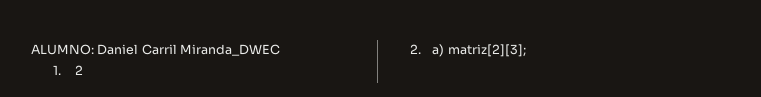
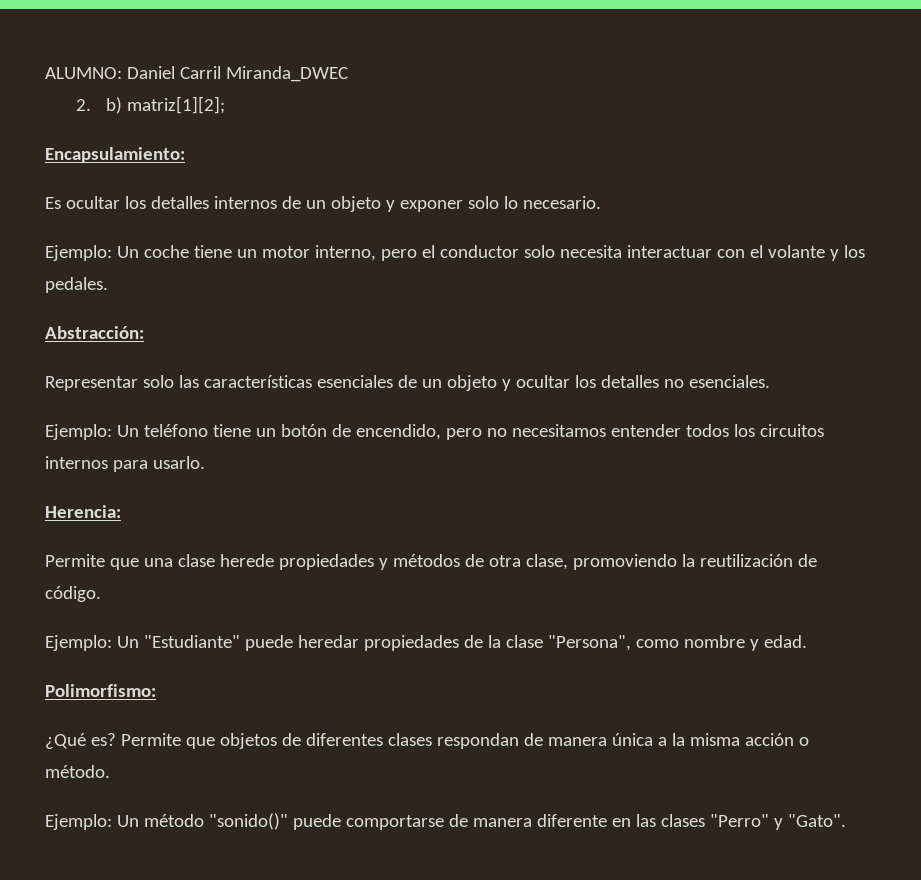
- 1. 2
- 2. a) matriz[2][3];
+ 2. b) matriz[1][2];
+ Encapsulamiento:
+ Es ocultar los detalles internos de un objeto y exponer solo lo necesario.
+ Ejemplo: Un coche tiene un motor interno, pero el conductor solo necesita interactuar con el volante y los pedales.
+ Abstracción:
+ Representar solo las características esenciales de un objeto y ocultar los detalles no esenciales.
+ Ejemplo: Un teléfono tiene un botón de encendido, pero no necesitamos entender todos los circuitos internos para usarlo.
+ Herencia:
+ Permite que una clase herede propiedades y métodos de otra clase, promoviendo la reutilización de código.
+ Ejemplo: Un "Estudiante" puede heredar propiedades de la clase "Persona", como nombre y edad.
+ Polimorfismo:
+ ¿Qué es? Permite que objetos de diferentes clases respondan de manera única a la misma acción o método.
+ Ejemplo: Un método "sonido()" puede comportarse de manera diferente en las clases "Perro" y "Gato".

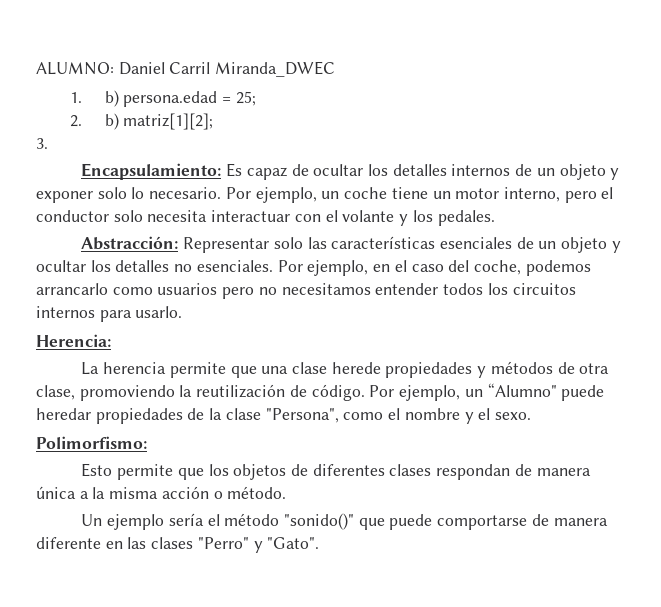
+ 1. b) persona.edad = 25;
+ 3.
- Encapsulamiento:
- Es ocultar los detalles internos de un objeto y exponer solo lo necesario.
- Ejemplo: Un coche tiene un motor interno, pero el conductor solo necesita interactuar con el volante y los pedales.
+ Encapsulamiento: Es capaz de ocultar los detalles internos de un objeto y exponer solo lo necesario. Por ejemplo, un coche tiene un motor interno, pero el conductor solo necesita interactuar con el volante y los pedales.
- Abstracción:
- Representar solo las características esenciales de un objeto y ocultar los detalles no esenciales.
- Ejemplo: Un teléfono tiene un botón de encendido, pero no necesitamos entender todos los circuitos internos para usarlo.
+ Abstracción: Representar solo las características esenciales de un objeto y ocultar los detalles no esenciales. Por ejemplo, en el caso del coche, podemos arrancarlo como usuarios pero no necesitamos entender todos los circuitos internos para usarlo.
- Permite que una clase herede propiedades y métodos de otra clase, promoviendo la reutilización de código.
- Ejemplo: Un "Estudiante" puede heredar propiedades de la clase "Persona", como nombre y edad.
+ La herencia permite que una clase herede propiedades y métodos de otra clase, promoviendo la reutilización de código. Por ejemplo, un “Alumno" puede heredar propiedades de la clase "Persona", como el nombre y el sexo.
- ¿Qué es? Permite que objetos de diferentes clases respondan de manera única a la misma acción o método.
+ Esto permite que los objetos de diferentes clases respondan de manera única a la misma acción o método.
- Ejemplo: Un método "sonido()" puede comportarse de manera diferente en las clases "Perro" y "Gato".
+ Un ejemplo sería el método "sonido()" que puede comportarse de manera diferente en las clases "Perro" y "Gato".

